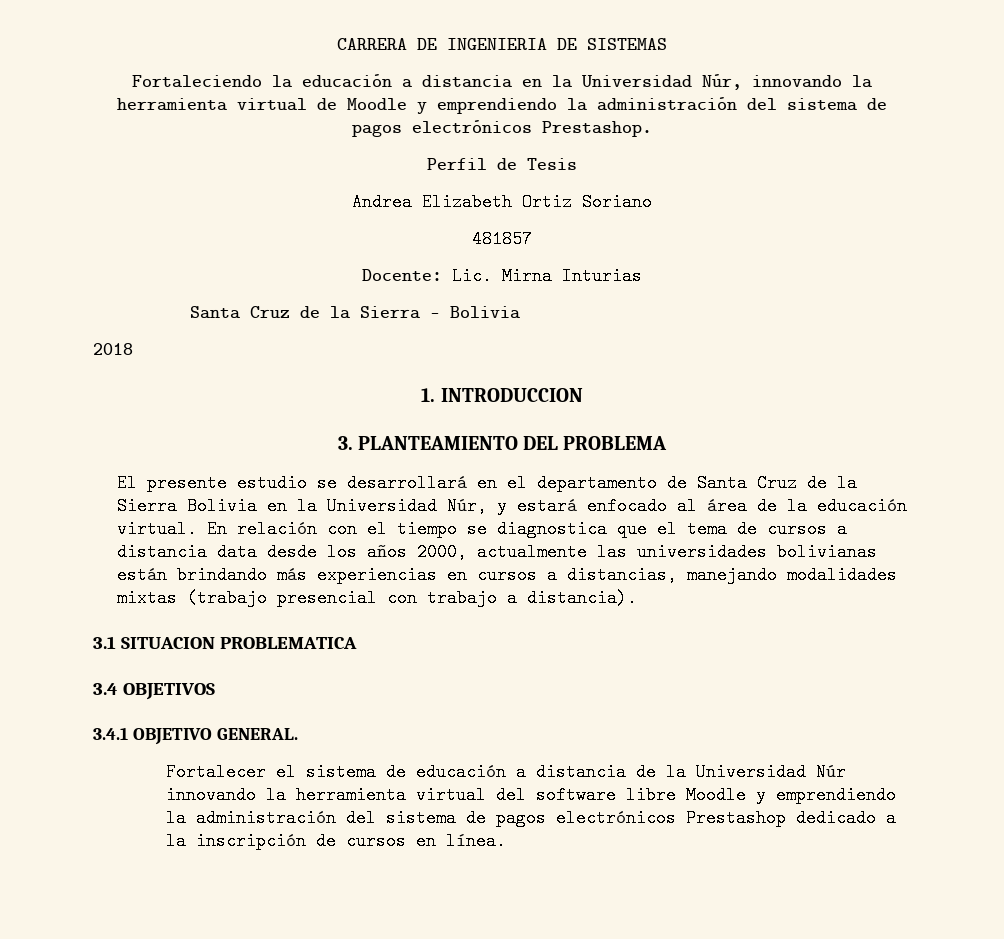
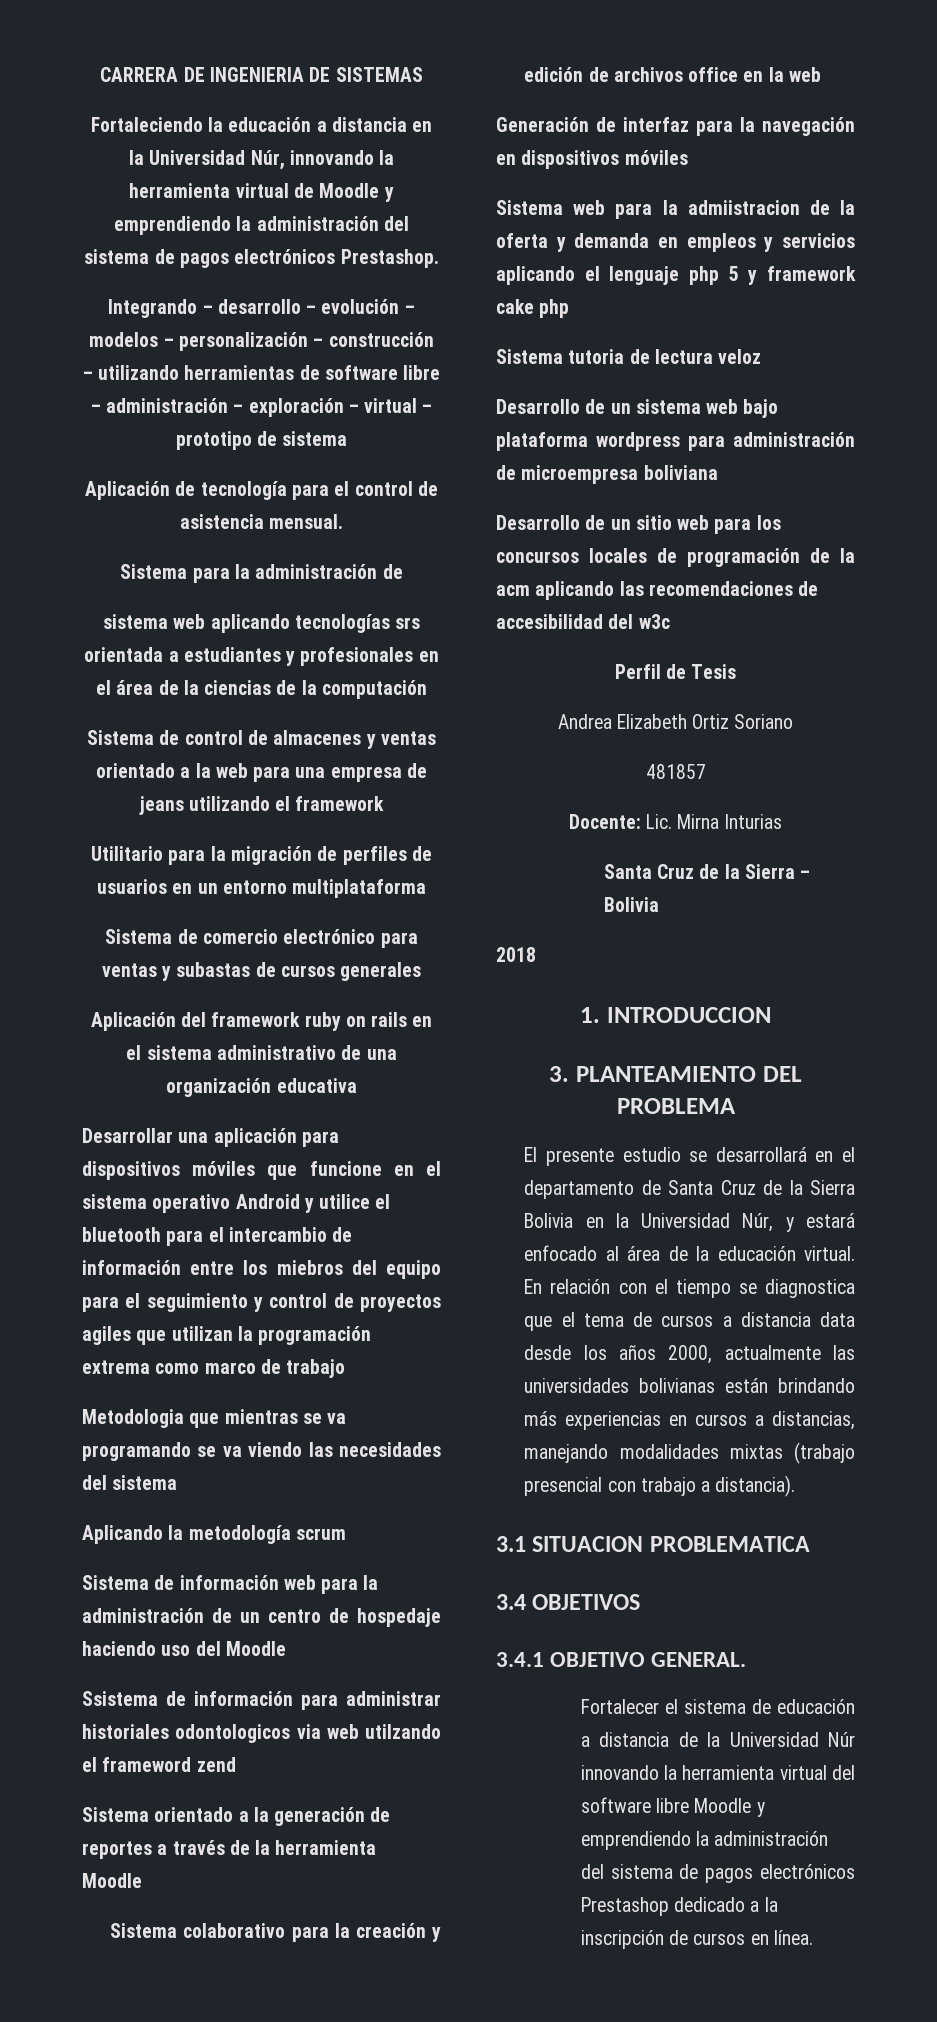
+ Integrando – desarrollo – evolución – modelos – personalización – construcción – utilizando herramientas de software libre – administración – exploración – virtual – prototipo de sistema
+ Aplicación de tecnología para el control de asistencia mensual.
+ Sistema para la administración de
+ sistema web aplicando tecnologías srs orientada a estudiantes y profesionales en el área de la ciencias de la computación
+ Sistema de control de almacenes y ventas orientado a la web para una empresa de jeans utilizando el framework
+ Utilitario para la migración de perfiles de usuarios en un entorno multiplataforma
+ Sistema de comercio electrónico para ventas y subastas de cursos generales
+ Aplicación del framework ruby on rails en el sistema administrativo de una organización educativa
+ Desarrollar una aplicación para dispositivos móviles que funcione en el sistema operativo Android y utilice el bluetooth para el intercambio de información entre los miebros del equipo para el seguimiento y control de proyectos agiles que utilizan la programación extrema como marco de trabajo
+ Metodologia que mientras se va programando se va viendo las necesidades del sistema
+ Aplicando la metodología scrum
+ Sistema de información web para la administración de un centro de hospedaje haciendo uso del Moodle
+ Ssistema de información para administrar historiales odontologicos via web utilzando el frameword zend
+ Sistema orientado a la generación de reportes a través de la herramienta Moodle
+ Sistema colaborativo para la creación y edición de archivos office en la web
+ Generación de interfaz para la navegación en dispositivos móviles
+ Sistema web para la admiistracion de la oferta y demanda en empleos y servicios aplicando el lenguaje php 5 y framework cake php
+ Sistema tutoria de lectura veloz
+ Desarrollo de un sistema web bajo plataforma wordpress para administración de microempresa boliviana
+ Desarrollo de un sitio web para los concursos locales de programación de la acm aplicando las recomendaciones de accesibilidad del w3c

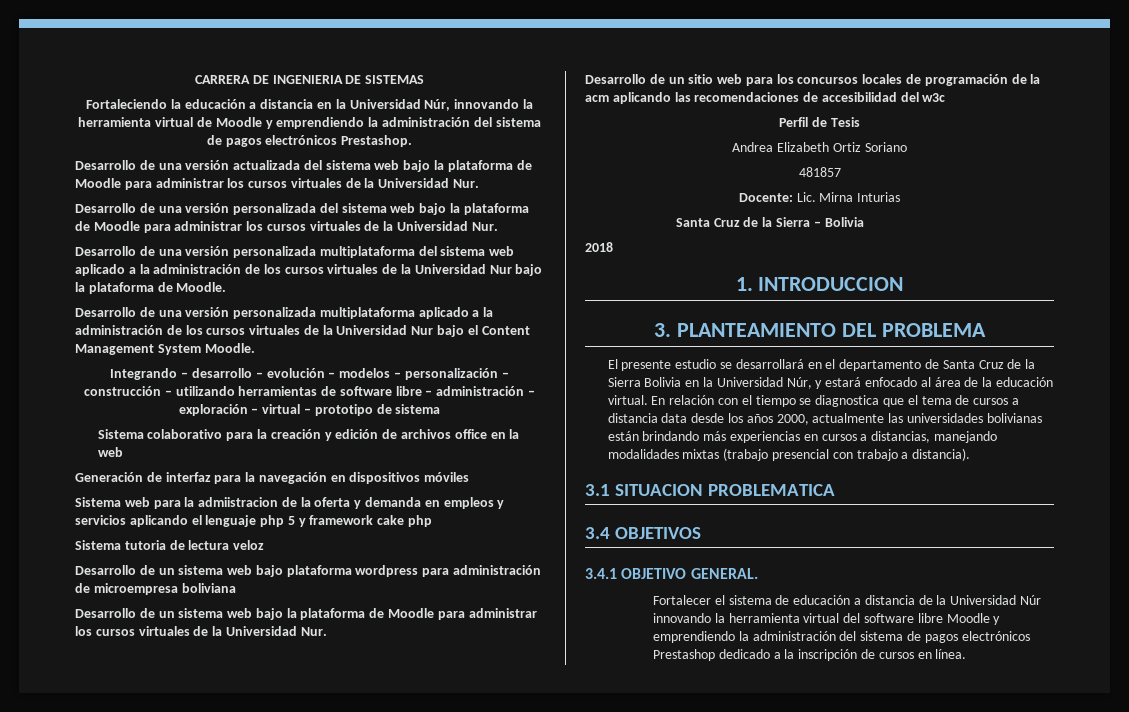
+ Desarrollo de una versión actualizada del sistema web bajo la plataforma de Moodle para administrar los cursos virtuales de la Universidad Nur.
+ Desarrollo de una versión personalizada del sistema web bajo la plataforma de Moodle para administrar los cursos virtuales de la Universidad Nur.
+ Desarrollo de una versión personalizada multiplataforma del sistema web aplicado a la administración de los cursos virtuales de la Universidad Nur bajo la plataforma de Moodle.
+ Desarrollo de una versión personalizada multiplataforma aplicado a la administración de los cursos virtuales de la Universidad Nur bajo el Content Management System Moodle.
- Aplicación de tecnología para el control de asistencia mensual.
- Sistema para la administración de
- sistema web aplicando tecnologías srs orientada a estudiantes y profesionales en el área de la ciencias de la computación
- Sistema de control de almacenes y ventas orientado a la web para una empresa de jeans utilizando el framework
- Utilitario para la migración de perfiles de usuarios en un entorno multiplataforma
- Sistema de comercio electrónico para ventas y subastas de cursos generales
- Aplicación del framework ruby on rails en el sistema administrativo de una organización educativa
- Desarrollar una aplicación para dispositivos móviles que funcione en el sistema operativo Android y utilice el bluetooth para el intercambio de información entre los miebros del equipo para el seguimiento y control de proyectos agiles que utilizan la programación extrema como marco de trabajo
- Metodologia que mientras se va programando se va viendo las necesidades del sistema
- Aplicando la metodología scrum
- Sistema de información web para la administración de un centro de hospedaje haciendo uso del Moodle
- Ssistema de información para administrar historiales odontologicos via web utilzando el frameword zend
- Sistema orientado a la generación de reportes a través de la herramienta Moodle
+ Desarrollo de un sistema web bajo la plataforma de Moodle para administrar los cursos virtuales de la Universidad Nur.

